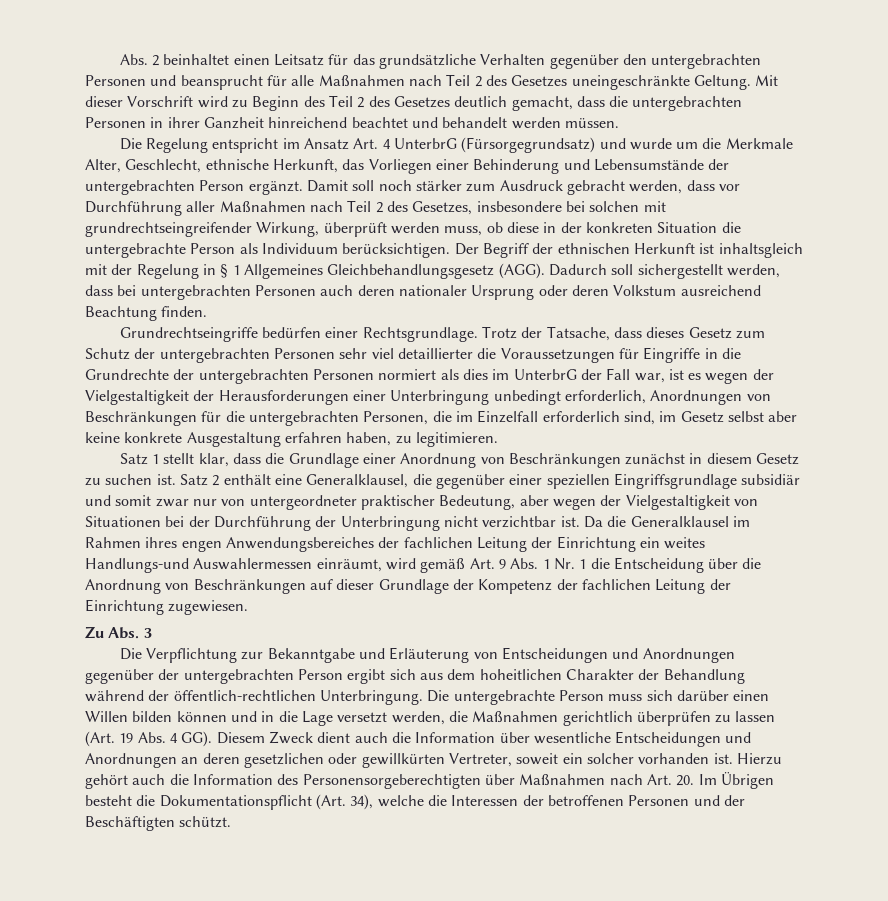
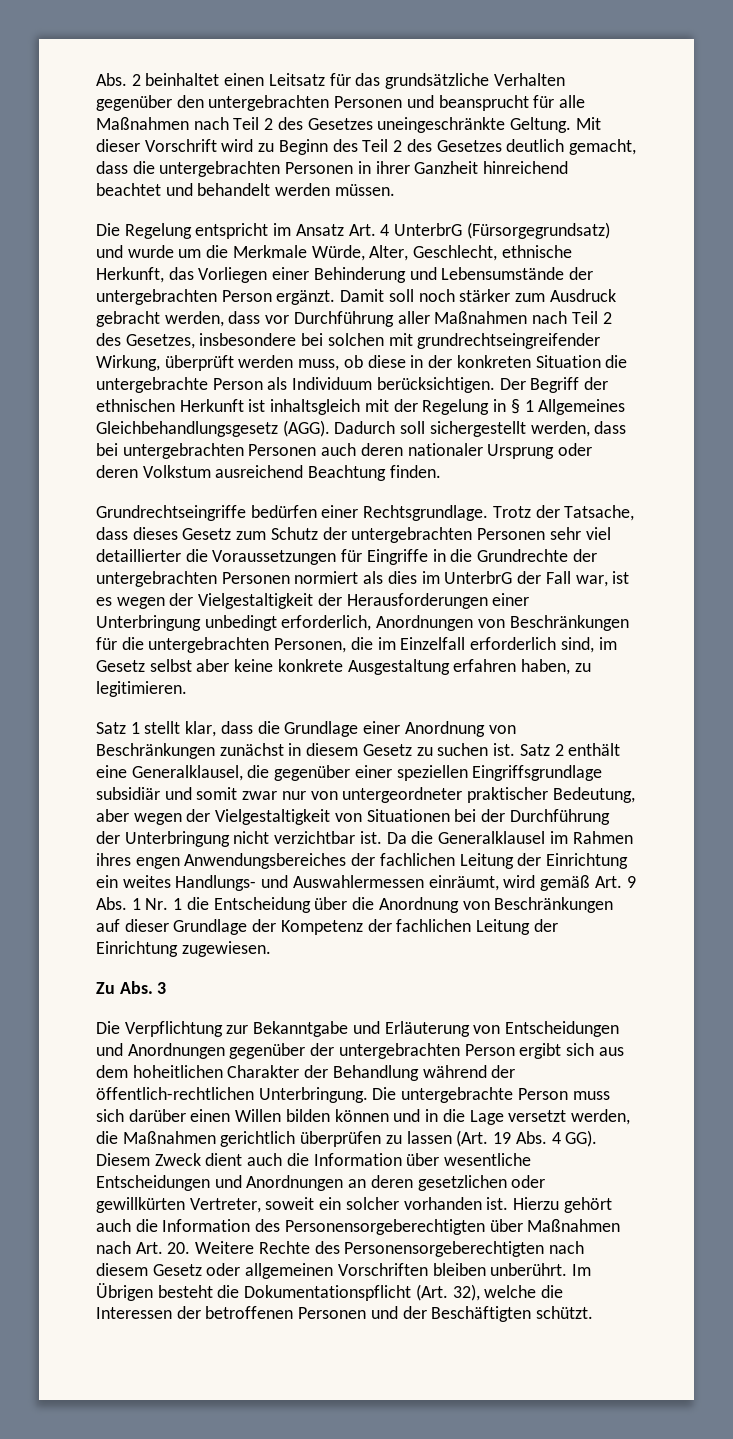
- Die Regelung entspricht im Ansatz Art. 4 UnterbrG (Fürsorgegrundsatz) und wurde um die Merkmale Alter, Geschlecht, ethnische Herkunft, das Vorliegen einer Behinderung und Lebensumstände der untergebrachten Person ergänzt.
+ Die Regelung entspricht im Ansatz Art. 4 UnterbrG (Fürsorgegrundsatz) und wurde um die Merkmale Würde, Alter, Geschlecht, ethnische Herkunft, das Vorliegen einer Behinderung und Lebensumstände der untergebrachten Person ergänzt.
- Da die Generalklausel im Rahmen ihres engen Anwendungsbereiches der fachlichen Leitung der Einrichtung ein weites Handlungs-und Auswahlermessen einräumt, wird gemäß Art. 9 Abs. 1 Nr. 1 die Entscheidung über die Anordnung von Beschränkungen auf dieser Grundlage der Kompetenz der fachlichen Leitung der Einrichtung zugewiesen.
+ Da die Generalklausel im Rahmen ihres engen Anwendungsbereiches der fachlichen Leitung der Einrichtung ein weites Handlungs- und Auswahlermessen einräumt, wird gemäß Art. 9 Abs. 1 Nr. 1 die Entscheidung über die Anordnung von Beschränkungen auf dieser Grundlage der Kompetenz der fachlichen Leitung der Einrichtung zugewiesen.
- Hierzu gehört auch die Information des Personensorgeberechtigten über Maßnahmen nach Art. 20. Im Übrigen besteht die Dokumentationspflicht (Art. 34), welche die Interessen der betroffenen Personen und der Beschäftigten schützt.
+ Hierzu gehört auch die Information des Personensorgeberechtigten über Maßnahmen nach Art. 20. Weitere Rechte des Personensorgeberechtigten nach diesem Gesetz oder allgemeinen Vorschriften bleiben unberührt. Im Übrigen besteht die Dokumentationspflicht (Art. 32), welche die Interessen der betroffenen Personen und der Beschäftigten schützt.

